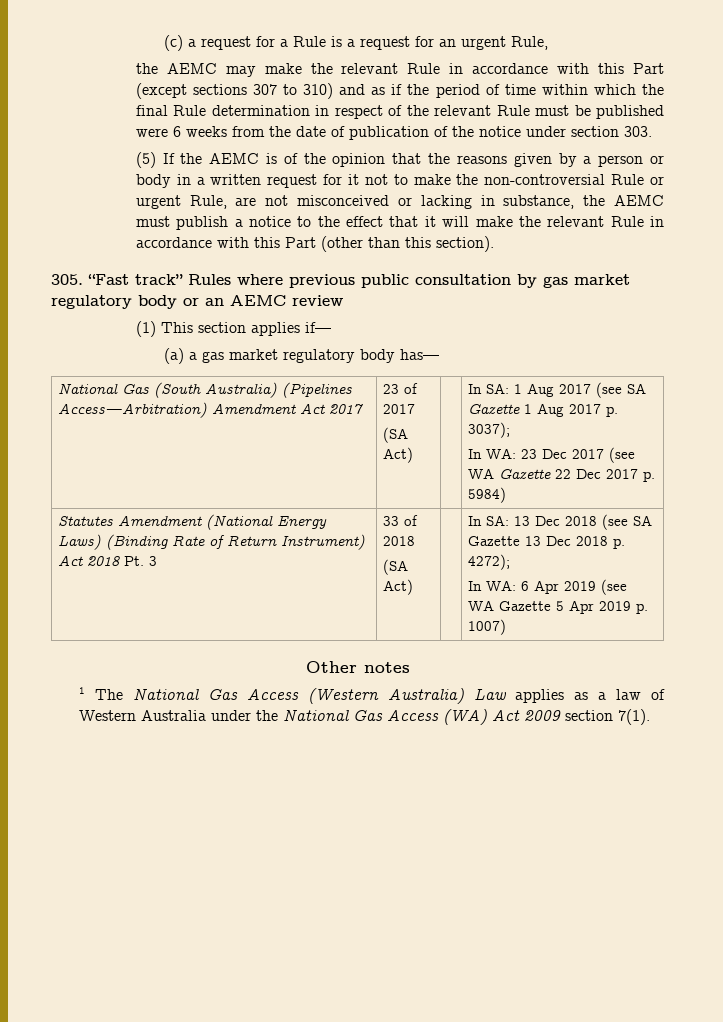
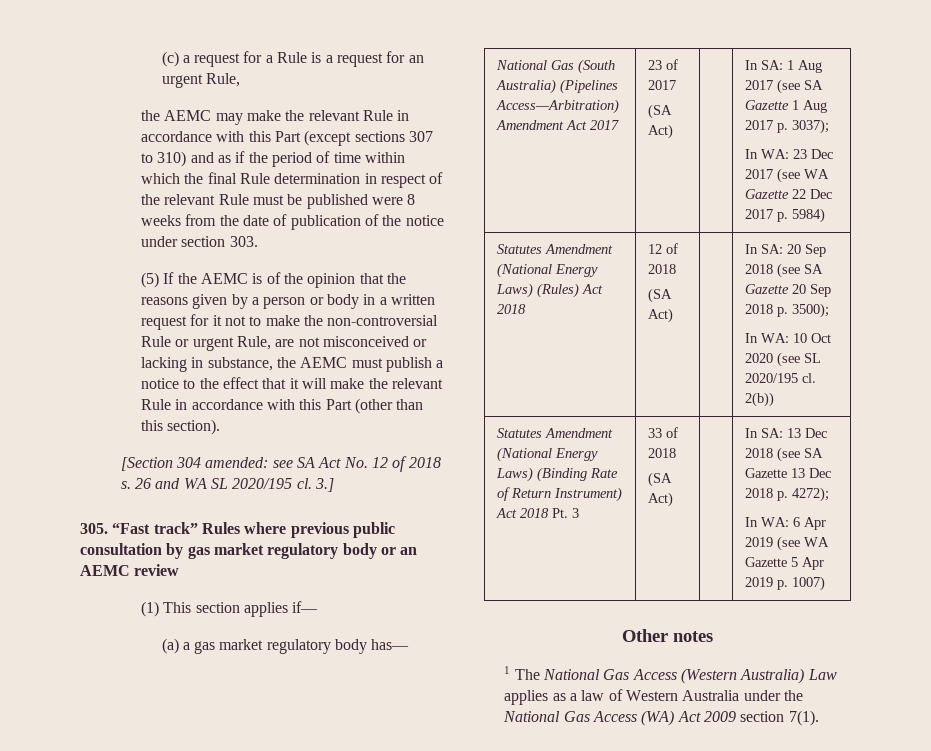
- the AEMC may make the relevant Rule in accordance with this Part (except sections 307 to 310) and as if the period of time within which the final Rule determination in respect of the relevant Rule must be published were 6 weeks from the date of publication of the notice under section 303.
+ the AEMC may make the relevant Rule in accordance with this Part (except sections 307 to 310) and as if the period of time within which the final Rule determination in respect of the relevant Rule must be published were 8 weeks from the date of publication of the notice under section 303.
+ [Section 304 amended: see SA Act No. 12 of 2018 s. 26 and WA SL 2020/195 cl. 3.]
+ Statutes Amendment (National Energy Laws) (Rules) Act 2018 | 12 of 2018
+ (SA Act) | | In SA: 20 Sep 2018 (see SA Gazette 20 Sep 2018 p. 3500);
+ In WA: 10 Oct 2020 (see SL 2020/195 cl. 2(b))

